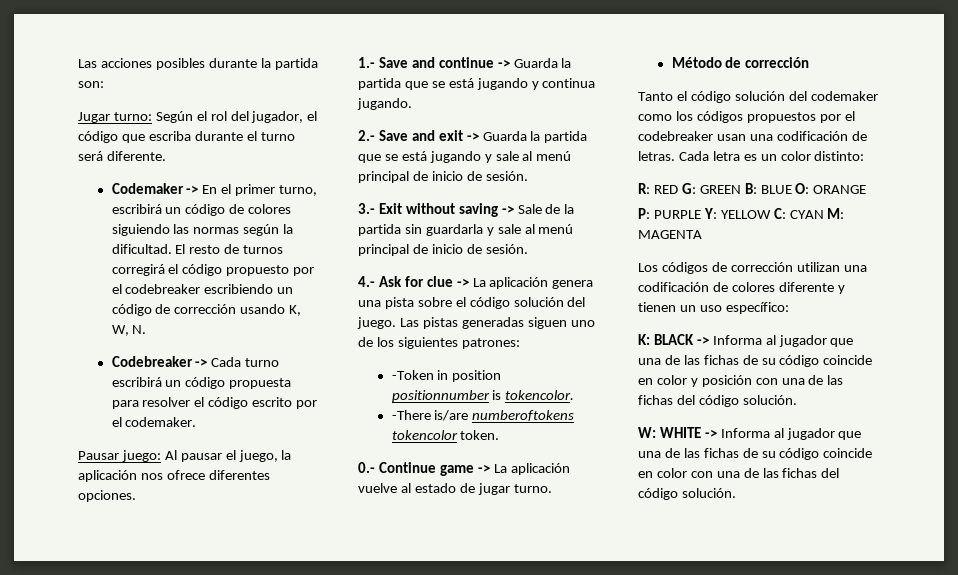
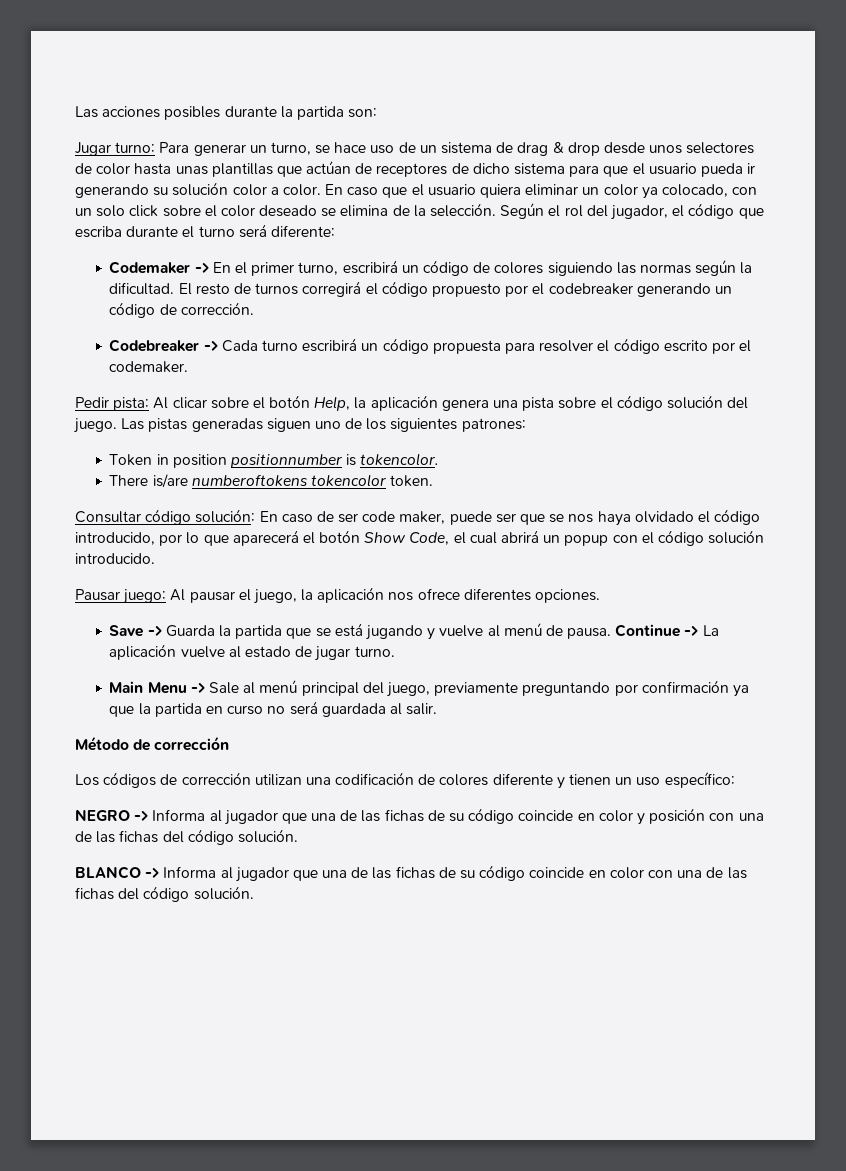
- Jugar turno: Según el rol del jugador, el código que escriba durante el turno será diferente.
+ Jugar turno: Para generar un turno, se hace uso de un sistema de drag & drop desde unos selectores de color hasta unas plantillas que actúan de receptores de dicho sistema para que el usuario pueda ir generando su solución color a color. En caso que el usuario quiera eliminar un color ya colocado, con un solo click sobre el color deseado se elimina de la selección. Según el rol del jugador, el código que escriba durante el turno será diferente:
- El resto de turnos corregirá el código propuesto por el codebreaker escribiendo un código de corrección usando K, W, N.
+ El resto de turnos corregirá el código propuesto por el codebreaker generando un código de corrección.
- Pausar juego: Al pausar el juego, la aplicación nos ofrece diferentes opciones.
- 1.- Save and continue -> Guarda la partida que se está jugando y continua jugando.
- 2.- Save and exit -> Guarda la partida que se está jugando y sale al menú principal de inicio de sesión.
- 3.- Exit without saving -> Sale de la partida sin guardarla y sale al menú principal de inicio de sesión.
- 4.- Ask for clue -> La aplicación genera una pista sobre el código solución del juego.
+ Pedir pista: Al clicar sobre el botón Help, la aplicación genera una pista sobre el código solución del juego.
- -Token in position positionnumber is tokencolor.
+ Token in position positionnumber is tokencolor.
- -There is/are numberoftokens tokencolor token.
+ There is/are numberoftokens tokencolor token.
- 0.- Continue game -> La aplicación vuelve al estado de jugar turno.
+ Consultar código solución: En caso de ser code maker, puede ser que se nos haya olvidado el código introducido, por lo que aparecerá el botón Show Code, el cual abrirá un popup con el código solución introducido.
+ Pausar juego: Al pausar el juego, la aplicación nos ofrece diferentes opciones.
+ Save -> Guarda la partida que se está jugando y vuelve al menú de pausa. Continue -> La aplicación vuelve al estado de jugar turno.
+ Main Menu -> Sale al menú principal del juego, previamente preguntando por confirmación ya que la partida en curso no será guardada al salir.
  Método de corrección
- Tanto el código solución del codemaker como los códigos propuestos por el codebreaker usan una codificación de letras. Cada letra es un color distinto:
- R: RED G: GREEN B: BLUE O: ORANGE
- P: PURPLE Y: YELLOW C: CYAN M: MAGENTA
- K: BLACK -> Informa al jugador que una de las fichas de su código coincide en color y posición con una de las fichas del código solución.
+ NEGRO -> Informa al jugador que una de las fichas de su código coincide en color y posición con una de las fichas del código solución.
- W: WHITE -> Informa al jugador que una de las fichas de su código coincide en color con una de las fichas del código solución.
+ BLANCO -> Informa al jugador que una de las fichas de su código coincide en color con una de las fichas del código solución.

